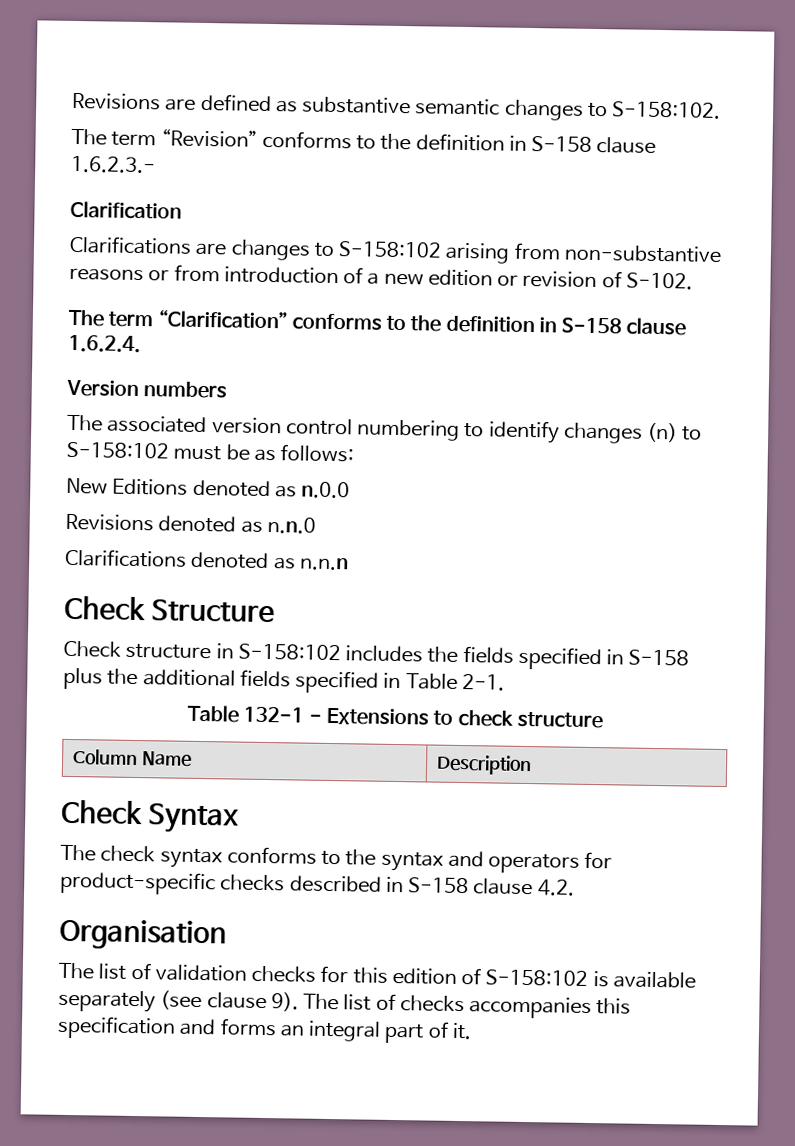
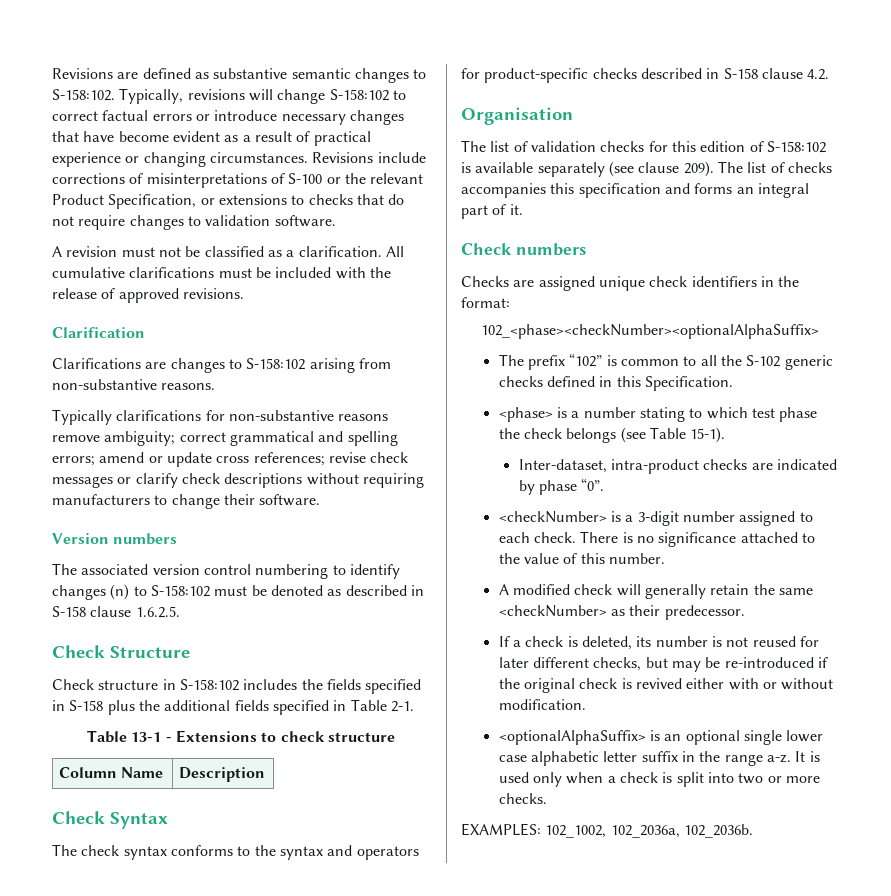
- Revisions are defined as substantive semantic changes to S-158:102.
- The term “Revision” conforms to the definition in S-158 clause 1.6.2.3.-
+ Revisions are defined as substantive semantic changes to S-158:102. Typically, revisions will change S-158:102 to correct factual errors or introduce necessary changes that have become evident as a result of practical experience or changing circumstances. Revisions include corrections of misinterpretations of S-100 or the relevant Product Specification, or extensions to checks that do not require changes to validation software.
+ A revision must not be classified as a clarification. All cumulative clarifications must be included with the release of approved revisions.
- Clarifications are changes to S-158:102 arising from non-substantive reasons or from introduction of a new edition or revision of S-102.
- The term “Clarification” conforms to the definition in S-158 clause 1.6.2.4.
+ Clarifications are changes to S-158:102 arising from non-substantive reasons.
+ Typically clarifications for non-substantive reasons remove ambiguity; correct grammatical and spelling errors; amend or update cross references; revise check messages or clarify check descriptions without requiring manufacturers to change their software.
- The associated version control numbering to identify changes (n) to S-158:102 must be as follows:
- New Editions denoted as n.0.0
- Revisions denoted as n.n.0
- Clarifications denoted as n.n.n
+ The associated version control numbering to identify changes (n) to S-158:102 must be denoted as described in S-158 clause 1.6.2.5.
- Table 132-1 - Extensions to check structure
+ Table 13-1 - Extensions to check structure
- The list of validation checks for this edition of S-158:102 is available separately (see clause 9).
+ The list of validation checks for this edition of S-158:102 is available separately (see clause 209).
+ Check numbers
+ Checks are assigned unique check identifiers in the format:
+ 102_<phase><checkNumber><optionalAlphaSuffix>
+ The prefix “102” is common to all the S-102 generic checks defined in this Specification.
+ <phase> is a number stating to which test phase the check belongs (see Table 15-1).
+ Inter-dataset, intra-product checks are indicated by phase “0”.
+ <checkNumber> is a 3-digit number assigned to each check. There is no significance attached to the value of this number.
+ A modified check will generally retain the same <checkNumber> as their predecessor.
+ If a check is deleted, its number is not reused for later different checks, but may be re-introduced if the original check is revived either with or without modification.
+ <optionalAlphaSuffix> is an optional single lower case alphabetic letter suffix in the range a-z. It is used only when a check is split into two or more checks.
+ EXAMPLES: 102_1002, 102_2036a, 102_2036b.

